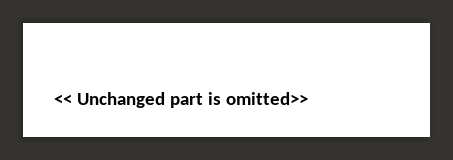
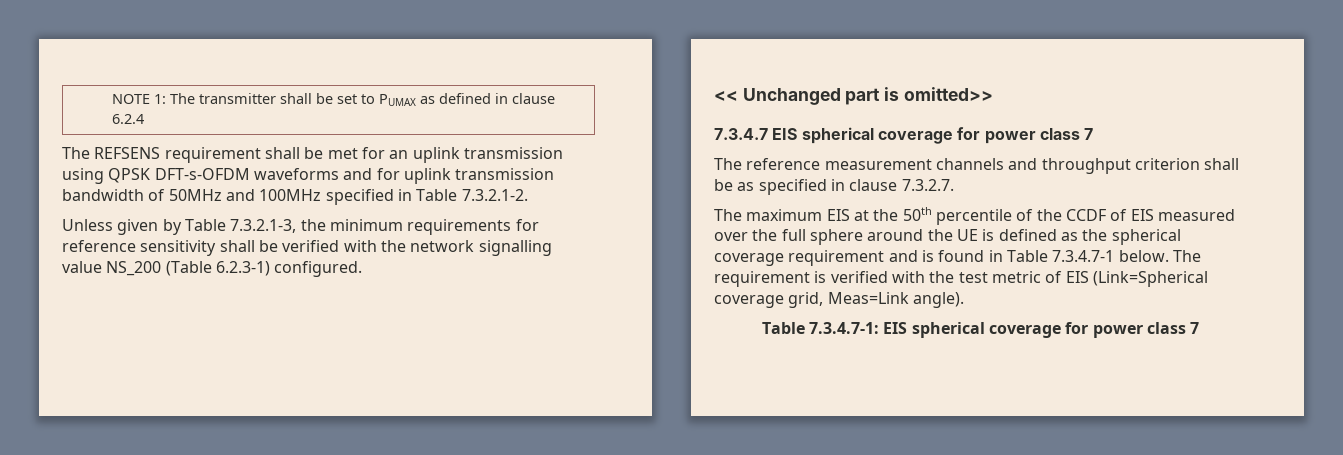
+ NOTE 1: The transmitter shall be set to PUMAX as defined in clause 6.2.4
+ The REFSENS requirement shall be met for an uplink transmission using QPSK DFT-s-OFDM waveforms and for uplink transmission bandwidth of 50MHz and 100MHz specified in Table 7.3.2.1-2.
+ Unless given by Table 7.3.2.1-3, the minimum requirements for reference sensitivity shall be verified with the network signalling value NS_200 (Table 6.2.3-1) configured.
+ 7.3.4.7 EIS spherical coverage for power class 7
+ The reference measurement channels and throughput criterion shall be as specified in clause 7.3.2.7.
+ The maximum EIS at the 50th percentile of the CCDF of EIS measured over the full sphere around the UE is defined as the spherical coverage requirement and is found in Table 7.3.4.7-1 below. The requirement is verified with the test metric of EIS (Link=Spherical coverage grid, Meas=Link angle).
+ Table 7.3.4.7-1: EIS spherical coverage for power class 7

